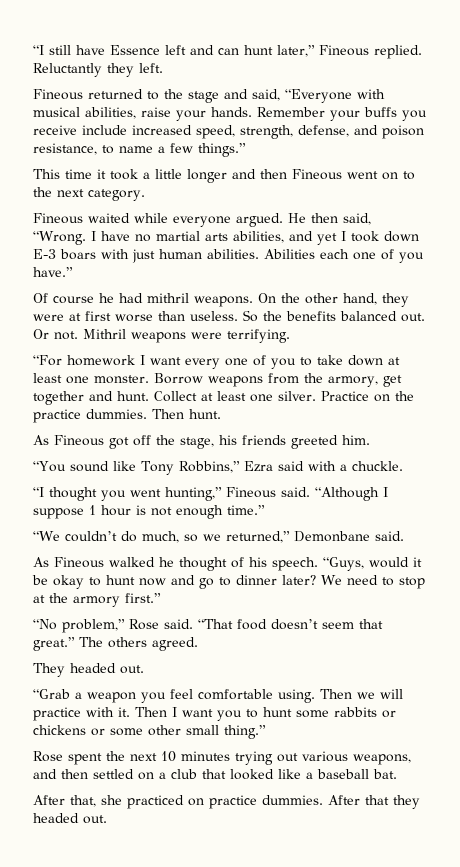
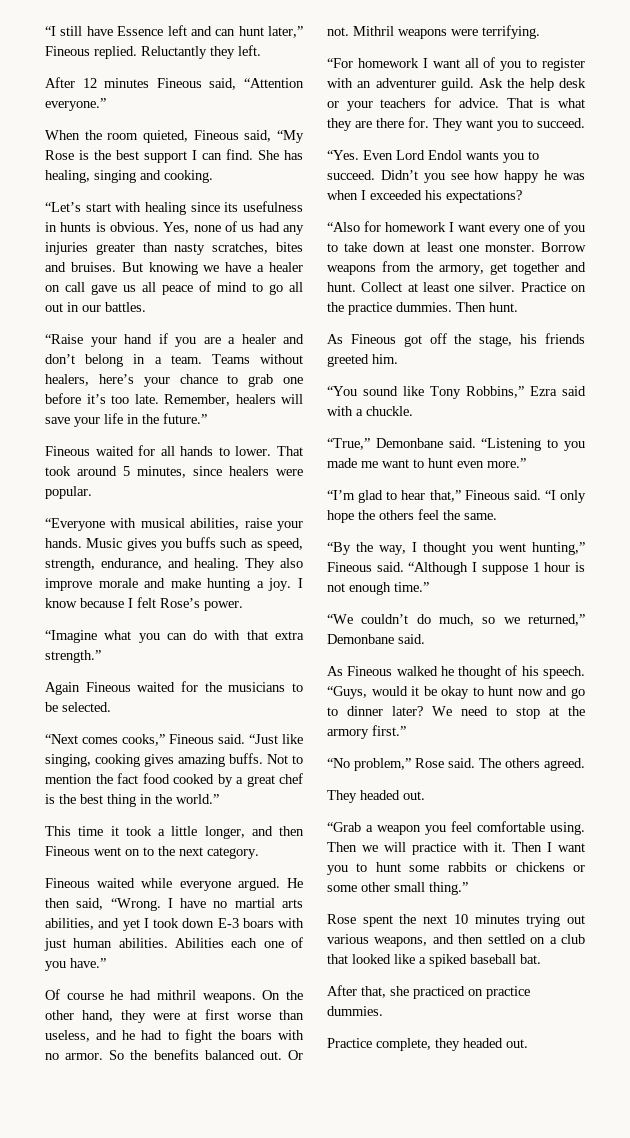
- Fineous returned to the stage and said, “Everyone with musical abilities, raise your hands.
+ After 12 minutes Fineous said, “Attention everyone.”
+ When the room quieted, Fineous said, “My Rose is the best support I can find. She has healing, singing and cooking.
+ “Let’s start with healing since its usefulness in hunts is obvious. Yes, none of us had any injuries greater than nasty scratches, bites and bruises. But knowing we have a healer on call gave us all peace of mind to go all out in our battles.
+ “Raise your hand if you are a healer and don’t belong in a team. Teams without healers, here’s your chance to grab one before it’s too late. Remember, healers will save your life in the future.”
+ Fineous waited for all hands to lower. That took around 5 minutes, since healers were popular.
+ “Everyone with musical abilities, raise your hands.
- Remember your buffs you receive include increased speed, strength, defense, and poison resistance, to name a few things.”
+ Music gives you buffs such as speed, strength, endurance, and healing. They also improve morale and make hunting a joy. I know because I felt Rose’s power.
+ “Imagine what you can do with that extra strength.”
+ Again Fineous waited for the musicians to be selected.
+ “Next comes cooks,” Fineous said. “Just like singing, cooking gives amazing buffs. Not to mention the fact food cooked by a great chef is the best thing in the world.”
- This time it took a little longer and then Fineous went on to the next category.
+ This time it took a little longer, and then Fineous went on to the next category.
- On the other hand, they were at first worse than useless.
+ On the other hand, they were at first worse than useless, and he had to fight the boars with no armor.
- “For homework I want every one of you to take down at least one monster.
+ “For homework I want all of you to register with an adventurer guild. Ask the help desk or your teachers for advice. That is what they are there for. They want you to succeed.
+ “Yes. Even Lord Endol wants you to succeed. Didn’t you see how happy he was when I exceeded his expectations?
+ “Also for homework I want every one of you to take down at least one monster.
- “I thought you went hunting,” Fineous said.
+ “True,” Demonbane said. “Listening to you made me want to hunt even more.”
+ “I’m glad to hear that,” Fineous said. “I only hope the others feel the same.
+ “By the way, I thought you went hunting,” Fineous said.
- “That food doesn’t seem that great.”
- Rose spent the next 10 minutes trying out various weapons, and then settled on a club that looked like a baseball bat.
+ Rose spent the next 10 minutes trying out various weapons, and then settled on a club that looked like a spiked baseball bat.
- After that, she practiced on practice dummies. After that they headed out.
+ After that, she practiced on practice dummies.
+ Practice complete, they headed out.

